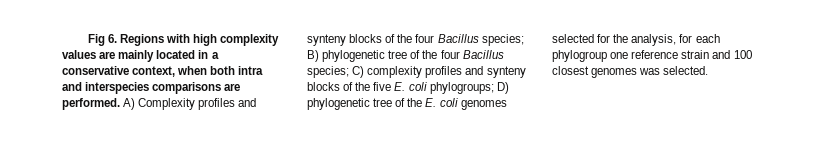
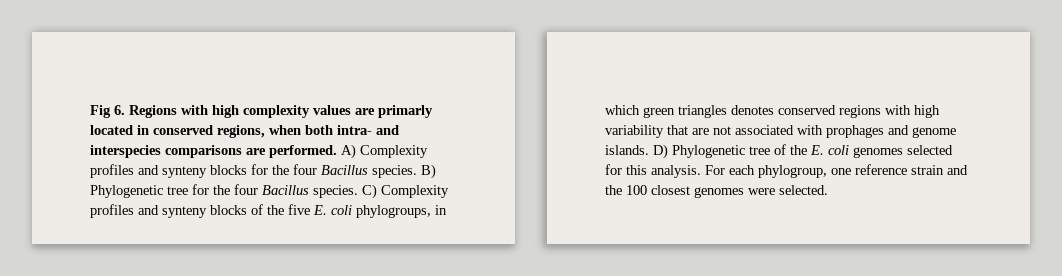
- Fig 6. Regions with high complexity values are mainly located in a conservative context, when both intra and interspecies comparisons are performed.
+ Fig 6. Regions with high complexity values are primarly located in conserved regions, when both intra- and interspecies comparisons are performed.
- A) Complexity profiles and synteny blocks of the four Bacillus species; B) phylogenetic tree of the four Bacillus species; C) complexity profiles and synteny blocks of the five E. coli phylogroups; D) phylogenetic tree of the E. coli genomes selected for the analysis, for each phylogroup one reference strain and 100 closest genomes was selected.
+ A) Complexity profiles and synteny blocks for the four Bacillus species. B) Phylogenetic tree for the four Bacillus species. C) Complexity profiles and synteny blocks of the five E. coli phylogroups, in which green triangles denotes conserved regions with high variability that are not associated with prophages and genome islands. D) Phylogenetic tree of the E. coli genomes selected for this analysis. For each phylogroup, one reference strain and the 100 closest genomes were selected.

